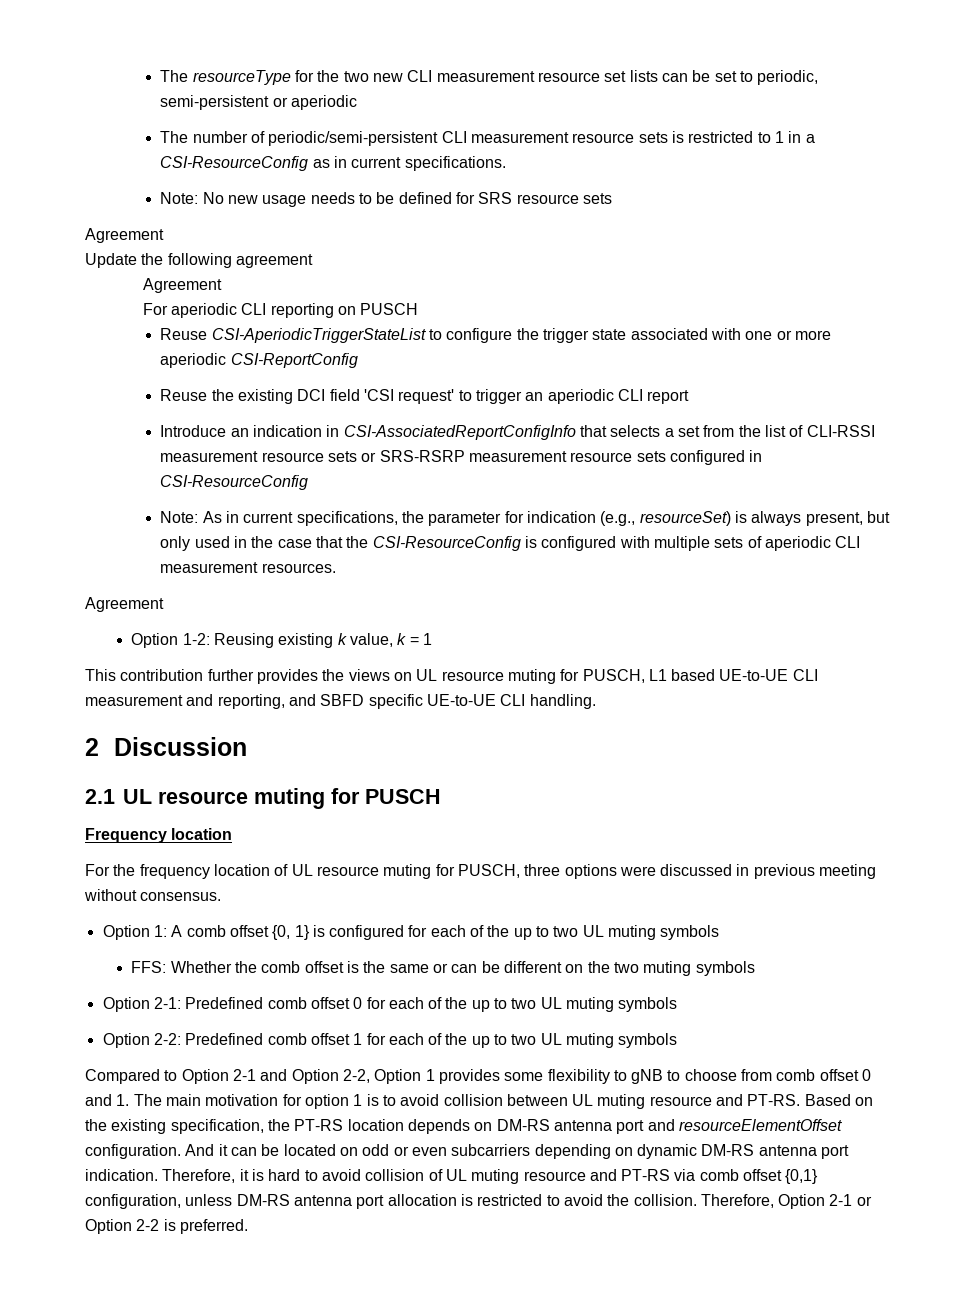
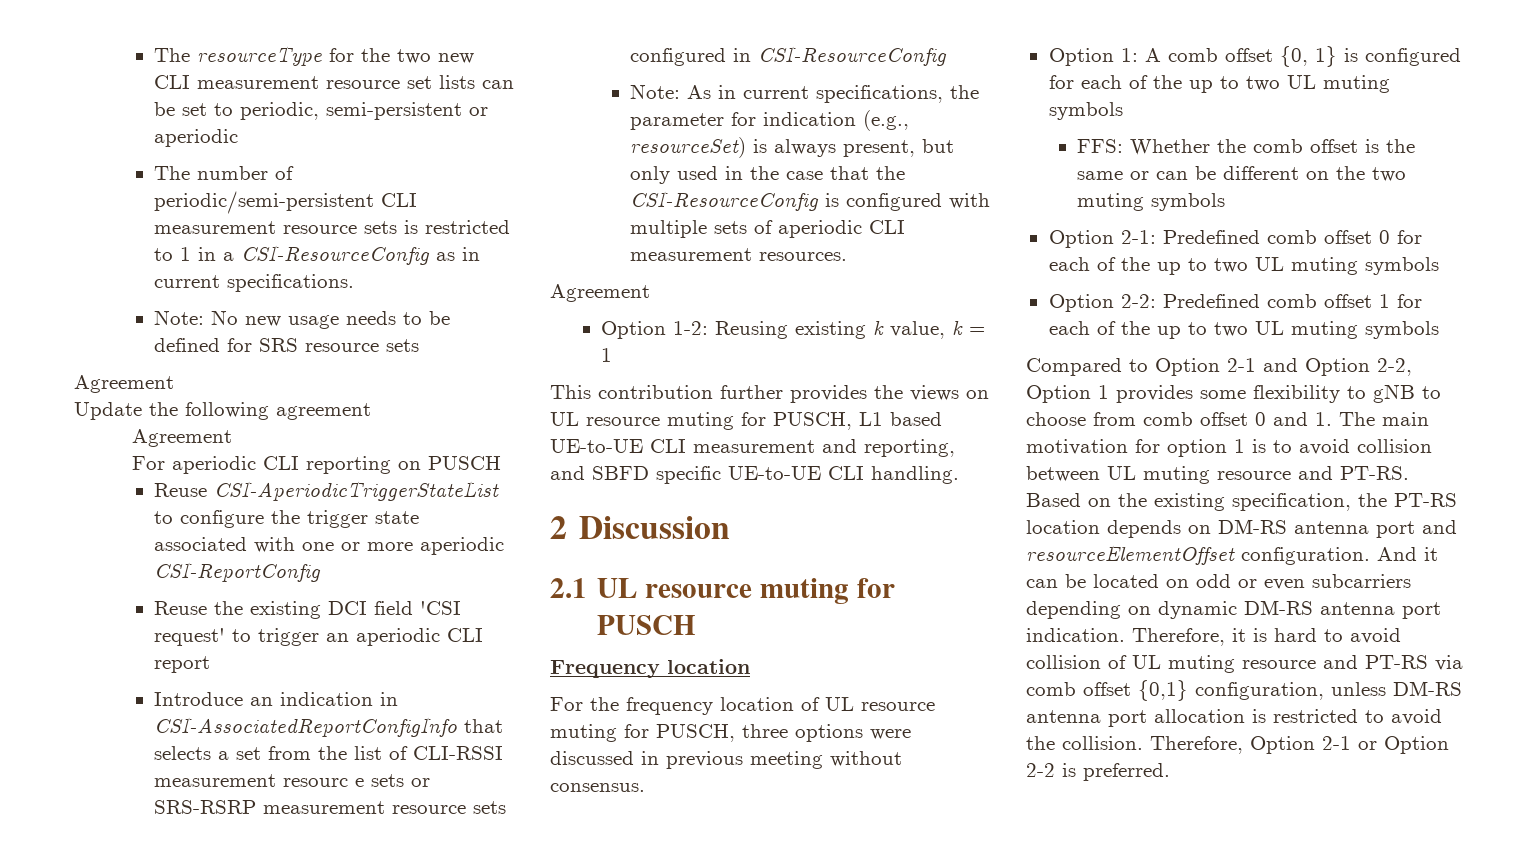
- Introduce an indication in CSI-AssociatedReportConfigInfo that selects a set from the list of CLI-RSSI measurement resource sets or SRS-RSRP measurement resource sets configured in CSI-ResourceConfig
+ Introduce an indication in CSI-AssociatedReportConfigInfo that selects a set from the list of CLI-RSSI measurement resourc e sets or SRS-RSRP measurement resource sets configured in CSI-ResourceConfig

